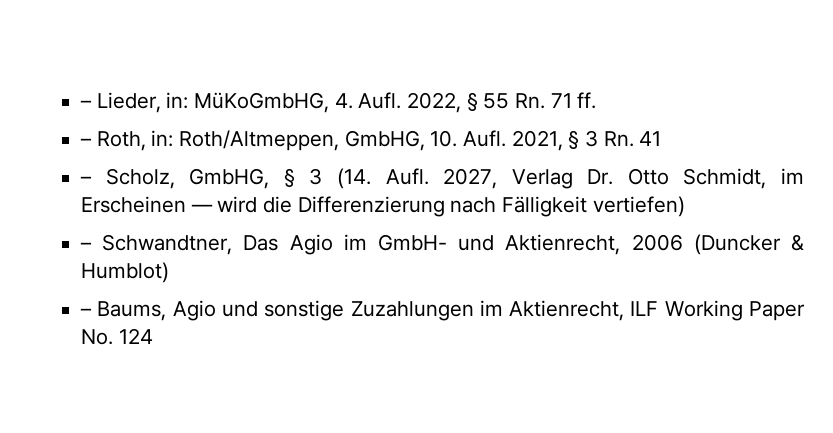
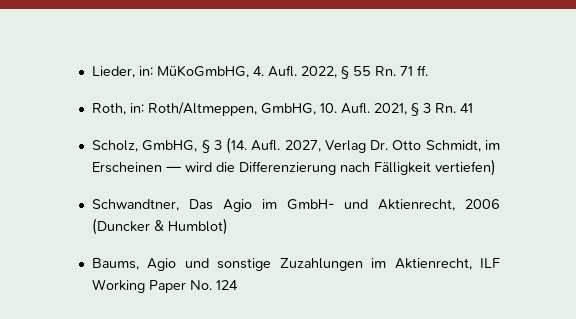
- – Lieder, in: MüKoGmbHG, 4. Aufl.
+ Lieder, in: MüKoGmbHG, 4. Aufl.
- – Roth, in: Roth/Altmeppen, GmbHG, 10. Aufl.
+ Roth, in: Roth/Altmeppen, GmbHG, 10. Aufl.
- – Scholz, GmbHG, § 3 (14. Aufl.
+ Scholz, GmbHG, § 3 (14. Aufl.
- – Schwandtner, Das Agio im GmbH- und Aktienrecht, 2006 (Duncker & Humblot)
+ Schwandtner, Das Agio im GmbH- und Aktienrecht, 2006 (Duncker & Humblot)
- – Baums, Agio und sonstige Zuzahlungen im Aktienrecht, ILF Working Paper No. 124
+ Baums, Agio und sonstige Zuzahlungen im Aktienrecht, ILF Working Paper No. 124

